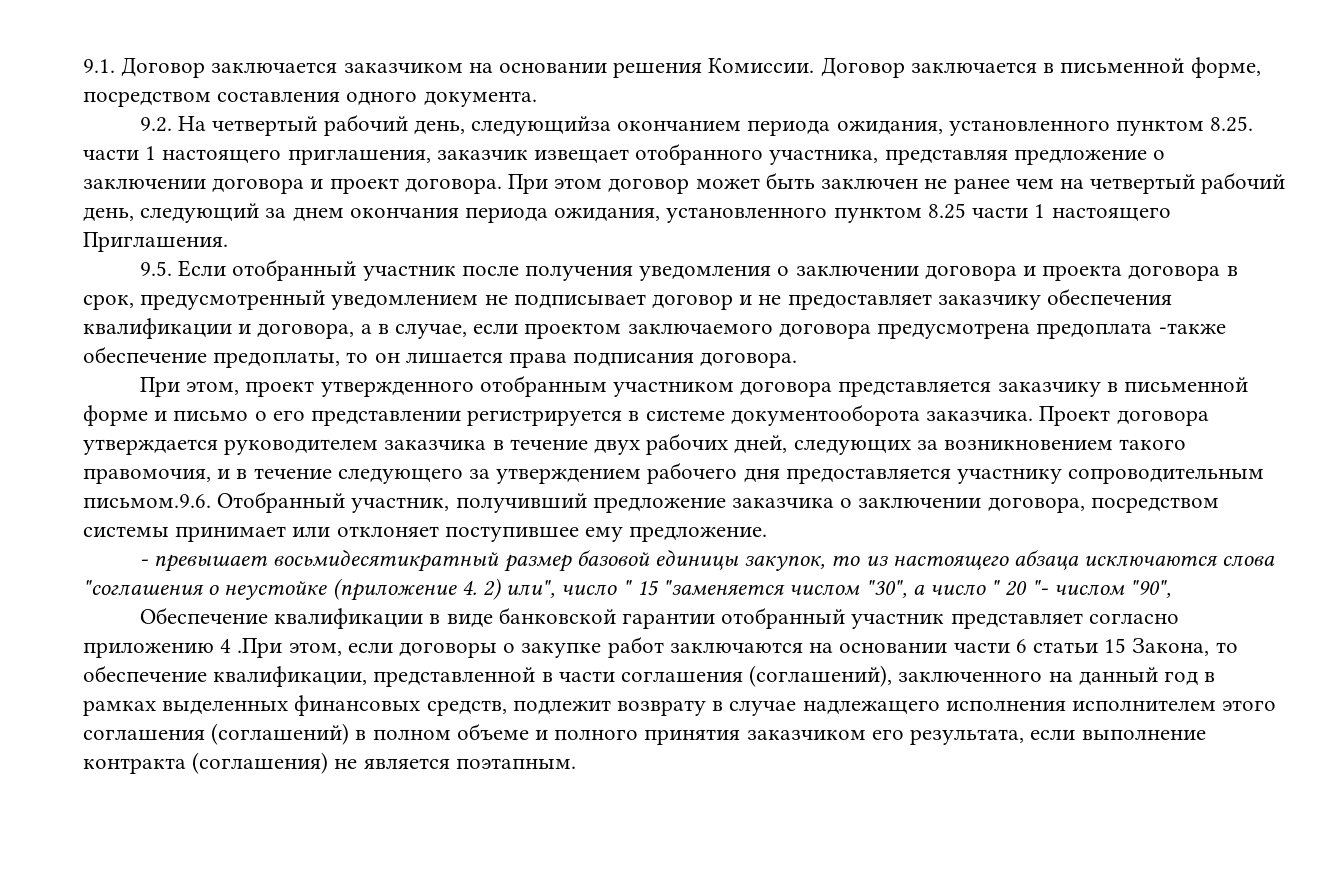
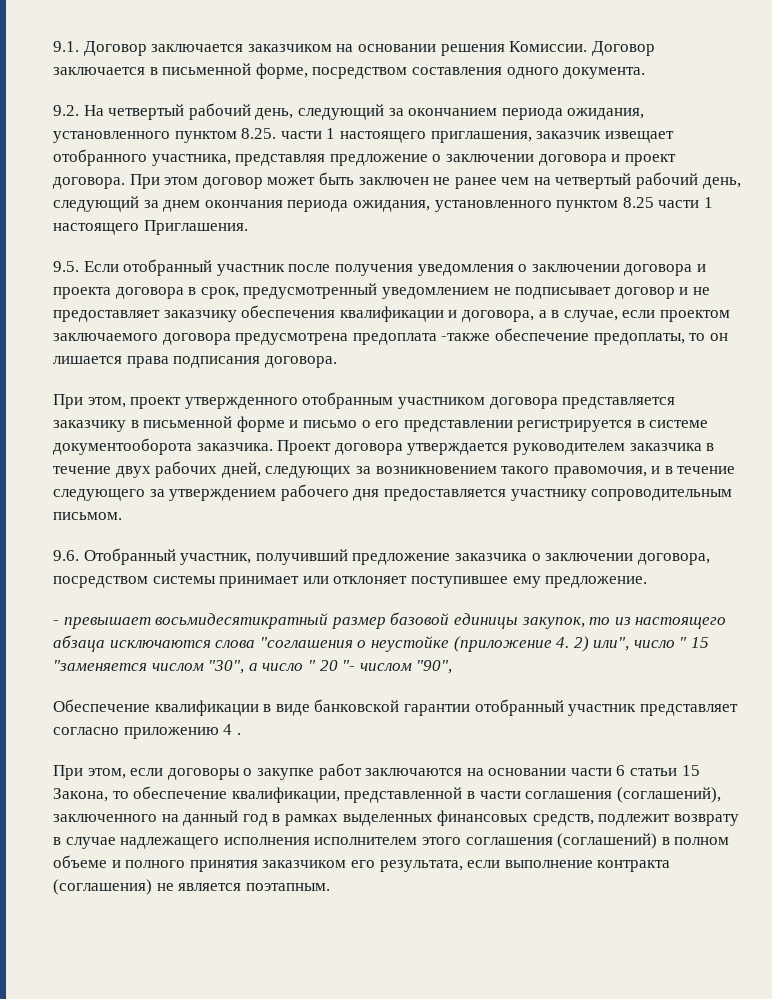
- 9.2. На четвертый рабочий день, следующийза окончанием периода ожидания, установленного пунктом 8.25. части 1 настоящего приглашения, заказчик извещает отобранного участника, представляя предложение о заключении договора и проект договора.
+ 9.2. На четвертый рабочий день, следующий за окончанием периода ожидания, установленного пунктом 8.25. части 1 настоящего приглашения, заказчик извещает отобранного участника, представляя предложение о заключении договора и проект договора.
- Проект договора утверждается руководителем заказчика в течение двух рабочих дней, следующих за возникновением такого правомочия, и в течение следующего за утверждением рабочего дня предоставляется участнику сопроводительным письмом.9.6. Отобранный участник, получивший предложение заказчика о заключении договора, посредством системы принимает или отклоняет поступившее ему предложение.
+ Проект договора утверждается руководителем заказчика в течение двух рабочих дней, следующих за возникновением такого правомочия, и в течение следующего за утверждением рабочего дня предоставляется участнику сопроводительным письмом.
+ 9.6. Отобранный участник, получивший предложение заказчика о заключении договора, посредством системы принимает или отклоняет поступившее ему предложение.
- Обеспечение квалификации в виде банковской гарантии отобранный участник представляет согласно приложению 4 ․При этом, если договоры о закупке работ заключаются на основании части 6 статьи 15 Закона, то обеспечение квалификации, представленной в части соглашения (соглашений), заключенного на данный год в рамках выделенных финансовых средств, подлежит возврату в случае надлежащего исполнения исполнителем этого соглашения (соглашений) в полном объеме и полного принятия заказчиком его результата, если выполнение контракта (соглашения) не является поэтапным.
+ Обеспечение квалификации в виде банковской гарантии отобранный участник представляет согласно приложению 4 ․
+ При этом, если договоры о закупке работ заключаются на основании части 6 статьи 15 Закона, то обеспечение квалификации, представленной в части соглашения (соглашений), заключенного на данный год в рамках выделенных финансовых средств, подлежит возврату в случае надлежащего исполнения исполнителем этого соглашения (соглашений) в полном объеме и полного принятия заказчиком его результата, если выполнение контракта (соглашения) не является поэтапным.

